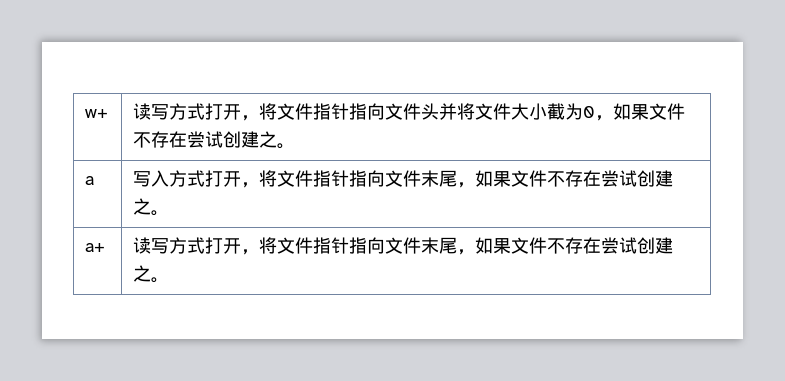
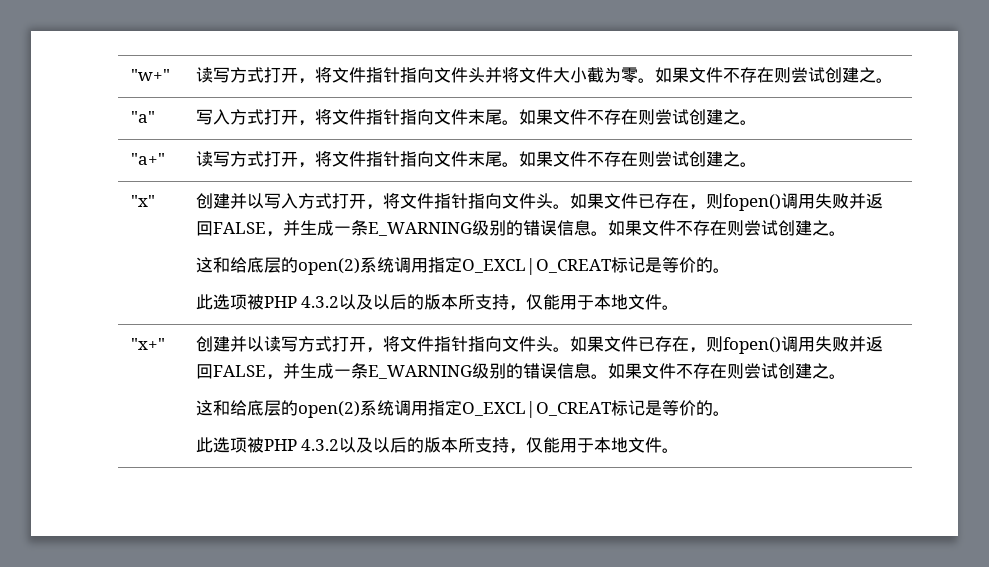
- w+ | 读写方式打开，将文件指针指向文件头并将文件大小截为0，如果文件不存在尝试创建之。
- a | 写入方式打开，将文件指针指向文件末尾，如果文件不存在尝试创建之。
- a+ | 读写方式打开，将文件指针指向文件末尾，如果文件不存在尝试创建之。
+ "w+" | 读写方式打开，将文件指针指向文件头并将文件大小截为零。如果文件不存在则尝试创建之。
+ "a" | 写入方式打开，将文件指针指向文件末尾。如果文件不存在则尝试创建之。
+ "a+" | 读写方式打开，将文件指针指向文件末尾。如果文件不存在则尝试创建之。
+ "x" | 创建并以写入方式打开，将文件指针指向文件头。如果文件已存在，则fopen()调用失败并返回FALSE，并生成一条E_WARNING级别的错误信息。如果文件不存在则尝试创建之。
+ 这和给底层的open(2)系统调用指定O_EXCL|O_CREAT标记是等价的。
+ 此选项被PHP 4.3.2以及以后的版本所支持，仅能用于本地文件。
+ "x+" | 创建并以读写方式打开，将文件指针指向文件头。如果文件已存在，则fopen()调用失败并返回FALSE，并生成一条E_WARNING级别的错误信息。如果文件不存在则尝试创建之。
+ 这和给底层的open(2)系统调用指定O_EXCL|O_CREAT标记是等价的。
+ 此选项被PHP 4.3.2以及以后的版本所支持，仅能用于本地文件。

